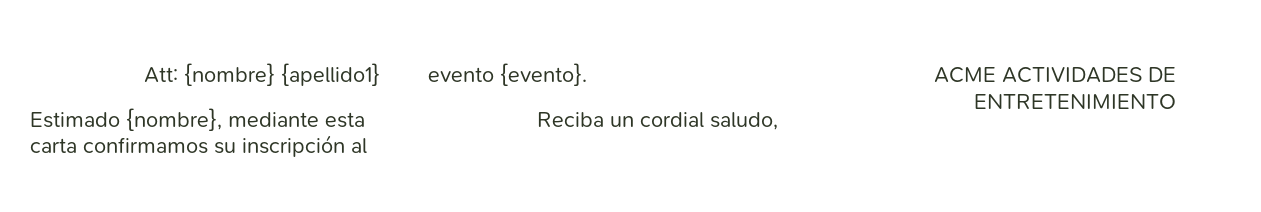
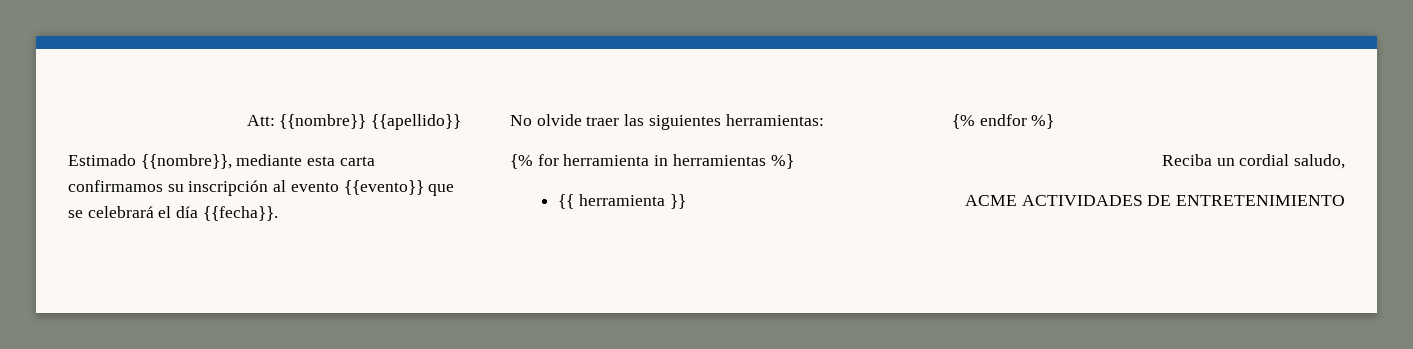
- Att: {nombre} {apellido1}
+ Att: {{nombre}} {{apellido}}
- Estimado {nombre}, mediante esta carta confirmamos su inscripción al evento {evento}.
+ Estimado {{nombre}}, mediante esta carta confirmamos su inscripción al evento {{evento}} que se celebrará el día {{fecha}}.
+ No olvide traer las siguientes herramientas:
+ {% for herramienta in herramientas %}
+ {{ herramienta }}
+ {% endfor %}

